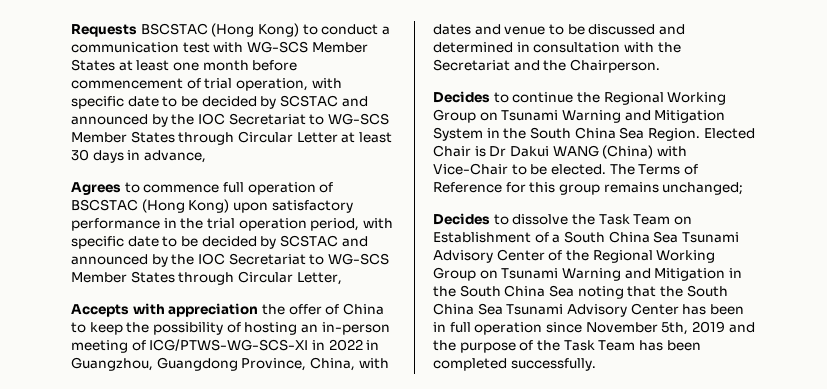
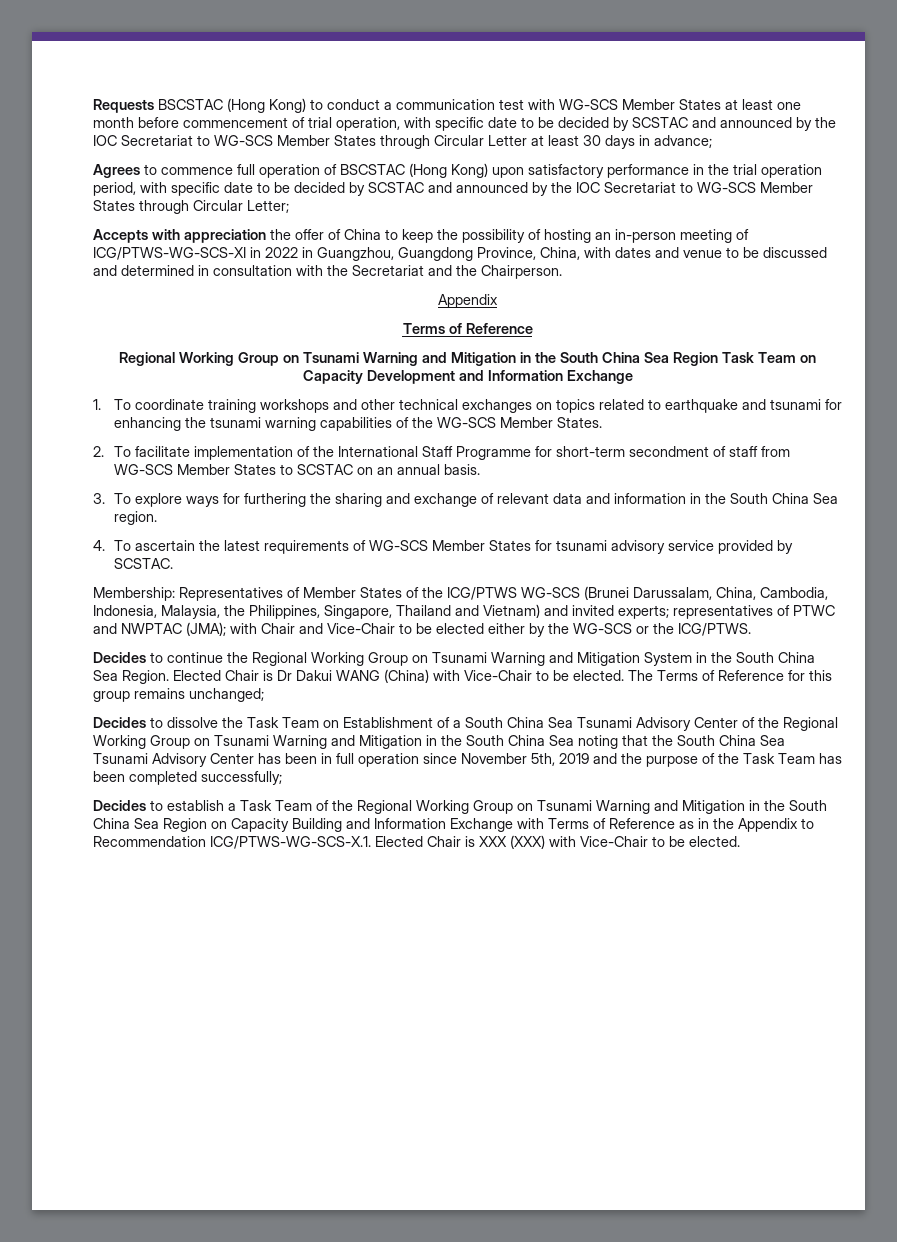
- Requests BSCSTAC (Hong Kong) to conduct a communication test with WG-SCS Member States at least one month before commencement of trial operation, with specific date to be decided by SCSTAC and announced by the IOC Secretariat to WG-SCS Member States through Circular Letter at least 30 days in advance,
+ Requests BSCSTAC (Hong Kong) to conduct a communication test with WG-SCS Member States at least one month before commencement of trial operation, with specific date to be decided by SCSTAC and announced by the IOC Secretariat to WG-SCS Member States through Circular Letter at least 30 days in advance;
- Agrees to commence full operation of BSCSTAC (Hong Kong) upon satisfactory performance in the trial operation period, with specific date to be decided by SCSTAC and announced by the IOC Secretariat to WG-SCS Member States through Circular Letter,
+ Agrees to commence full operation of BSCSTAC (Hong Kong) upon satisfactory performance in the trial operation period, with specific date to be decided by SCSTAC and announced by the IOC Secretariat to WG-SCS Member States through Circular Letter;
  Accepts with appreciation the offer of China to keep the possibility of hosting an in-person meeting of ICG/PTWS-WG-SCS-XI in 2022 in Guangzhou, Guangdong Province, China, with dates and venue to be discussed and determined in consultation with the Secretariat and the Chairperson.
+ Appendix
+ Terms of Reference
+ Regional Working Group on Tsunami Warning and Mitigation in the South China Sea Region Task Team on Capacity Development and Information Exchange
+ 1. To coordinate training workshops and other technical exchanges on topics related to earthquake and tsunami for enhancing the tsunami warning capabilities of the WG-SCS Member States.
+ 2. To facilitate implementation of the International Staff Programme for short-term secondment of staff from WG-SCS Member States to SCSTAC on an annual basis.
+ 3. To explore ways for furthering the sharing and exchange of relevant data and information in the South China Sea region.
+ 4. To ascertain the latest requirements of WG-SCS Member States for tsunami advisory service provided by SCSTAC.
+ Membership: Representatives of Member States of the ICG/PTWS WG-SCS (Brunei Darussalam, China, Cambodia, Indonesia, Malaysia, the Philippines, Singapore, Thailand and Vietnam) and invited experts; representatives of PTWC and NWPTAC (JMA); with Chair and Vice-Chair to be elected either by the WG-SCS or the ICG/PTWS.
- Decides to dissolve the Task Team on Establishment of a South China Sea Tsunami Advisory Center of the Regional Working Group on Tsunami Warning and Mitigation in the South China Sea noting that the South China Sea Tsunami Advisory Center has been in full operation since November 5th, 2019 and the purpose of the Task Team has been completed successfully.
+ Decides to dissolve the Task Team on Establishment of a South China Sea Tsunami Advisory Center of the Regional Working Group on Tsunami Warning and Mitigation in the South China Sea noting that the South China Sea Tsunami Advisory Center has been in full operation since November 5th, 2019 and the purpose of the Task Team has been completed successfully;
+ Decides to establish a Task Team of the Regional Working Group on Tsunami Warning and Mitigation in the South China Sea Region on Capacity Building and Information Exchange with Terms of Reference as in the Appendix to Recommendation ICG/PTWS-WG-SCS-X.1. Elected Chair is XXX (XXX) with Vice-Chair to be elected.

